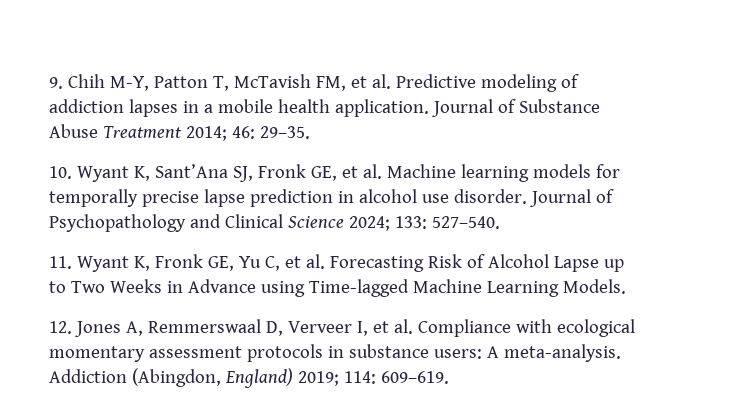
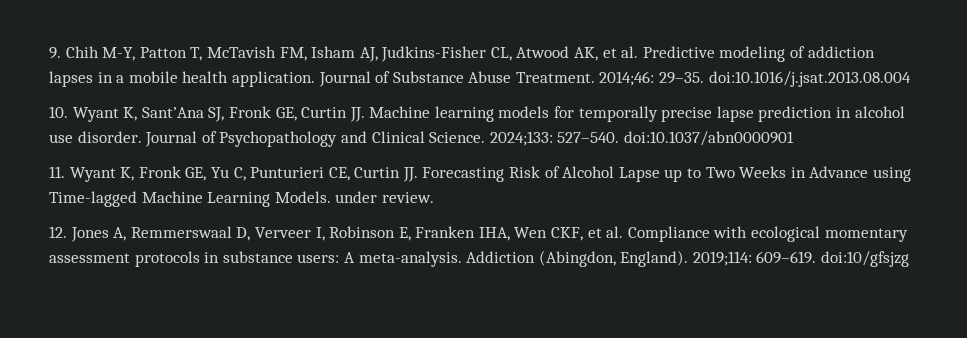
- 9. Chih M-Y, Patton T, McTavish FM, et al. Predictive modeling of addiction lapses in a mobile health application.
+ 9. Chih M-Y, Patton T, McTavish FM, Isham AJ, Judkins-Fisher CL, Atwood AK, et al. Predictive modeling of addiction lapses in a mobile health application.
- Journal of Substance Abuse Treatment 2014; 46: 29–35.
+ Journal of Substance Abuse Treatment. 2014;46: 29–35. doi:10.1016/j.jsat.2013.08.004
- 10. Wyant K, Sant’Ana SJ, Fronk GE, et al. Machine learning models for temporally precise lapse prediction in alcohol use disorder.
+ 10. Wyant K, Sant’Ana SJ, Fronk GE, Curtin JJ. Machine learning models for temporally precise lapse prediction in alcohol use disorder.
- Journal of Psychopathology and Clinical Science 2024; 133: 527–540.
+ Journal of Psychopathology and Clinical Science. 2024;133: 527–540. doi:10.1037/abn0000901
- 11. Wyant K, Fronk GE, Yu C, et al. Forecasting Risk of Alcohol Lapse up to Two Weeks in Advance using Time-lagged Machine Learning Models.
+ 11. Wyant K, Fronk GE, Yu C, Punturieri CE, Curtin JJ. Forecasting Risk of Alcohol Lapse up to Two Weeks in Advance using Time-lagged Machine Learning Models. under review.
- 12. Jones A, Remmerswaal D, Verveer I, et al. Compliance with ecological momentary assessment protocols in substance users: A meta-analysis.
+ 12. Jones A, Remmerswaal D, Verveer I, Robinson E, Franken IHA, Wen CKF, et al. Compliance with ecological momentary assessment protocols in substance users: A meta-analysis.
- Addiction (Abingdon, England) 2019; 114: 609–619.
+ Addiction (Abingdon, England). 2019;114: 609–619. doi:10/gfsjzg

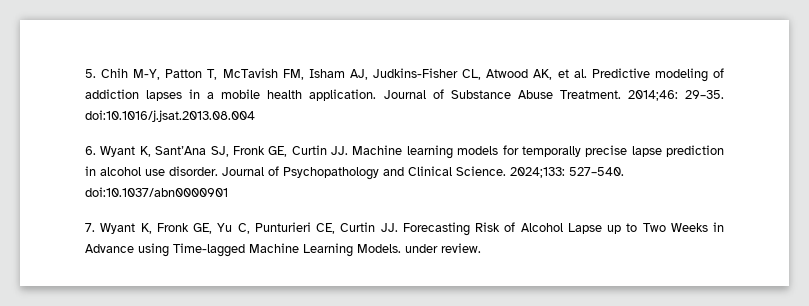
- 9. Chih M-Y, Patton T, McTavish FM, Isham AJ, Judkins-Fisher CL, Atwood AK, et al. Predictive modeling of addiction lapses in a mobile health application.
+ 5. Chih M-Y, Patton T, McTavish FM, Isham AJ, Judkins-Fisher CL, Atwood AK, et al. Predictive modeling of addiction lapses in a mobile health application.
- 10. Wyant K, Sant’Ana SJ, Fronk GE, Curtin JJ. Machine learning models for temporally precise lapse prediction in alcohol use disorder.
+ 6. Wyant K, Sant’Ana SJ, Fronk GE, Curtin JJ. Machine learning models for temporally precise lapse prediction in alcohol use disorder.
- 11. Wyant K, Fronk GE, Yu C, Punturieri CE, Curtin JJ. Forecasting Risk of Alcohol Lapse up to Two Weeks in Advance using Time-lagged Machine Learning Models. under review.
+ 7. Wyant K, Fronk GE, Yu C, Punturieri CE, Curtin JJ. Forecasting Risk of Alcohol Lapse up to Two Weeks in Advance using Time-lagged Machine Learning Models. under review.
- 12. Jones A, Remmerswaal D, Verveer I, Robinson E, Franken IHA, Wen CKF, et al. Compliance with ecological momentary assessment protocols in substance users: A meta-analysis. Addiction (Abingdon, England). 2019;114: 609–619. doi:10/gfsjzg

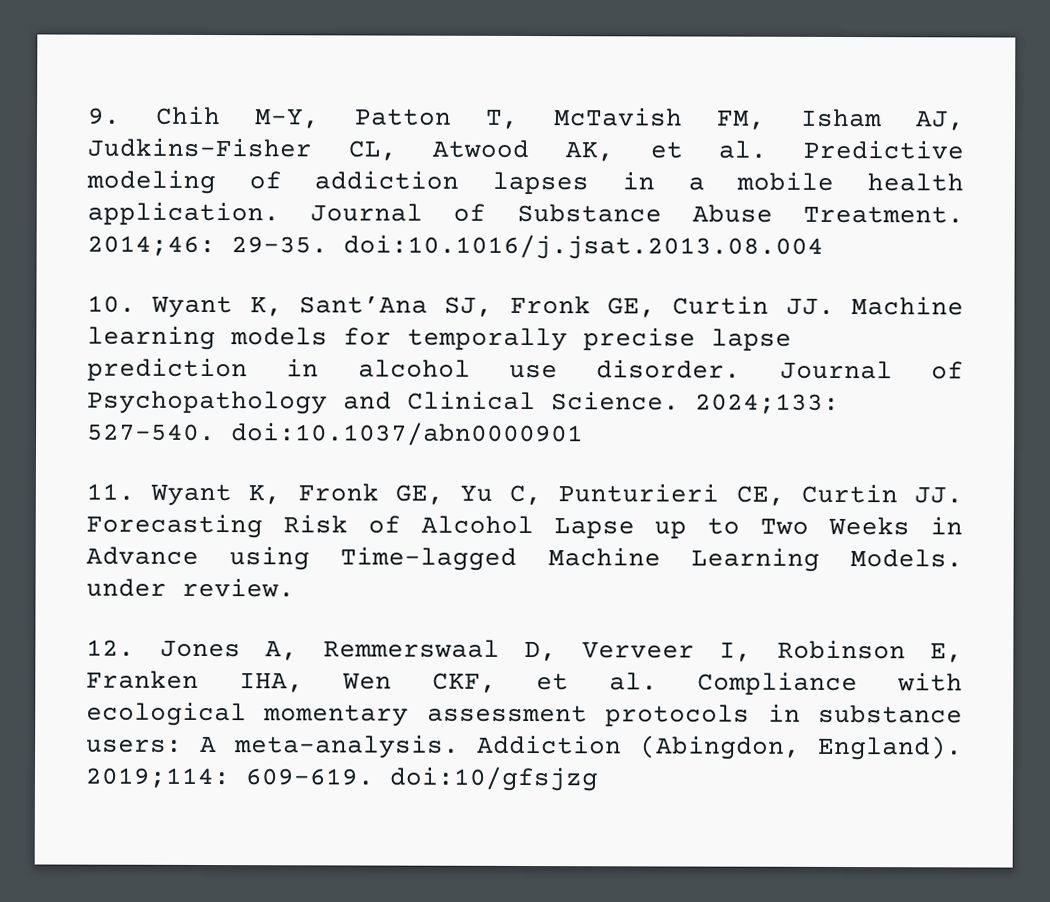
- 5. Chih M-Y, Patton T, McTavish FM, Isham AJ, Judkins-Fisher CL, Atwood AK, et al. Predictive modeling of addiction lapses in a mobile health application.
+ 9. Chih M-Y, Patton T, McTavish FM, Isham AJ, Judkins-Fisher CL, Atwood AK, et al. Predictive modeling of addiction lapses in a mobile health application.
- 6. Wyant K, Sant’Ana SJ, Fronk GE, Curtin JJ. Machine learning models for temporally precise lapse prediction in alcohol use disorder.
+ 10. Wyant K, Sant’Ana SJ, Fronk GE, Curtin JJ. Machine learning models for temporally precise lapse prediction in alcohol use disorder.
- 7. Wyant K, Fronk GE, Yu C, Punturieri CE, Curtin JJ. Forecasting Risk of Alcohol Lapse up to Two Weeks in Advance using Time-lagged Machine Learning Models. under review.
+ 11. Wyant K, Fronk GE, Yu C, Punturieri CE, Curtin JJ. Forecasting Risk of Alcohol Lapse up to Two Weeks in Advance using Time-lagged Machine Learning Models. under review.
+ 12. Jones A, Remmerswaal D, Verveer I, Robinson E, Franken IHA, Wen CKF, et al. Compliance with ecological momentary assessment protocols in substance users: A meta-analysis. Addiction (Abingdon, England). 2019;114: 609–619. doi:10/gfsjzg

